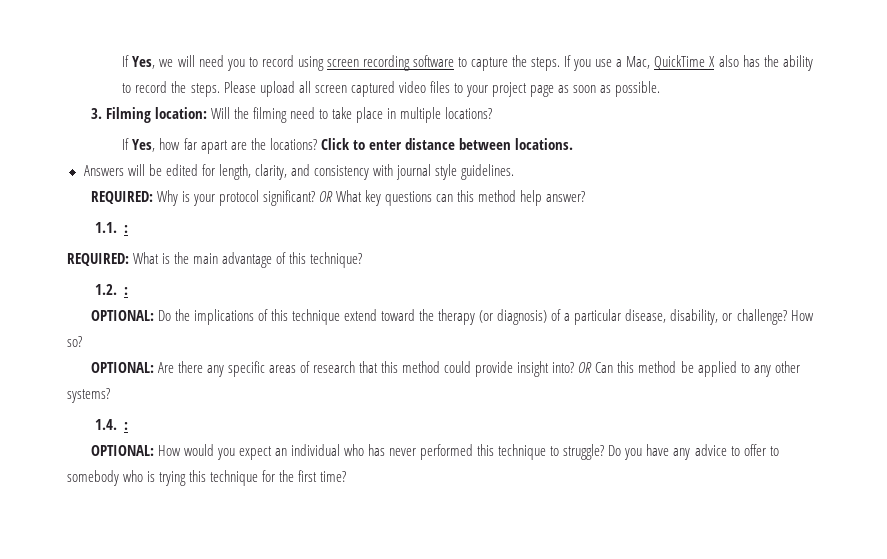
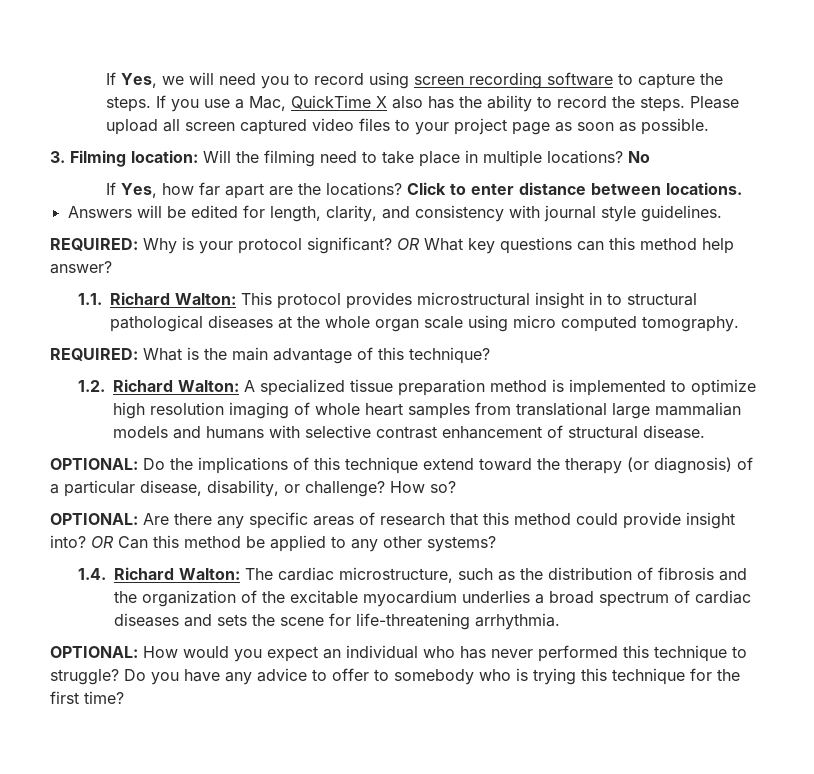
+ No
- 1.1. :
+ 1.1. Richard Walton: This protocol provides microstructural insight in to structural pathological diseases at the whole organ scale using micro computed tomography.
- 1.2. :
+ 1.2. Richard Walton: A specialized tissue preparation method is implemented to optimize high resolution imaging of whole heart samples from translational large mammalian models and humans with selective contrast enhancement of structural disease.
- 1.4. :
+ 1.4. Richard Walton: The cardiac microstructure, such as the distribution of fibrosis and the organization of the excitable myocardium underlies a broad spectrum of cardiac diseases and sets the scene for life-threatening arrhythmia.

